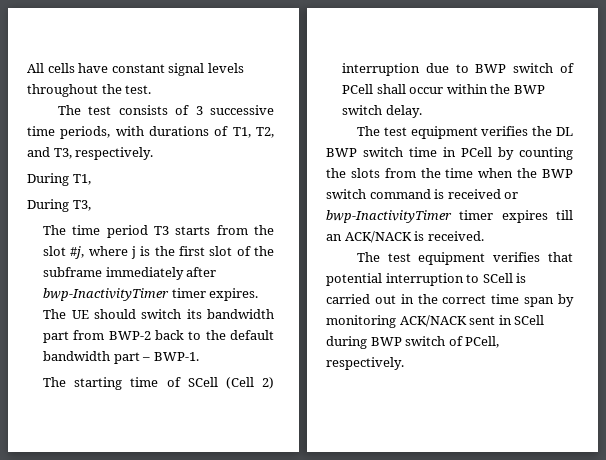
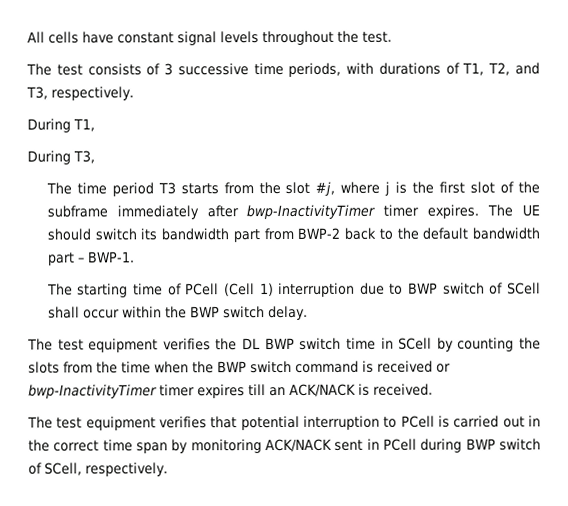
- The starting time of SCell (Cell 2) interruption due to BWP switch of PCell shall occur within the BWP switch delay.
+ The starting time of PCell (Cell 1) interruption due to BWP switch of SCell shall occur within the BWP switch delay.
- The test equipment verifies the DL BWP switch time in PCell by counting the slots from the time when the BWP switch command is received or bwp-InactivityTimer timer expires till an ACK/NACK is received.
+ The test equipment verifies the DL BWP switch time in SCell by counting the slots from the time when the BWP switch command is received or bwp-InactivityTimer timer expires till an ACK/NACK is received.
- The test equipment verifies that potential interruption to SCell is carried out in the correct time span by monitoring ACK/NACK sent in SCell during BWP switch of PCell, respectively.
+ The test equipment verifies that potential interruption to PCell is carried out in the correct time span by monitoring ACK/NACK sent in PCell during BWP switch of SCell, respectively.

